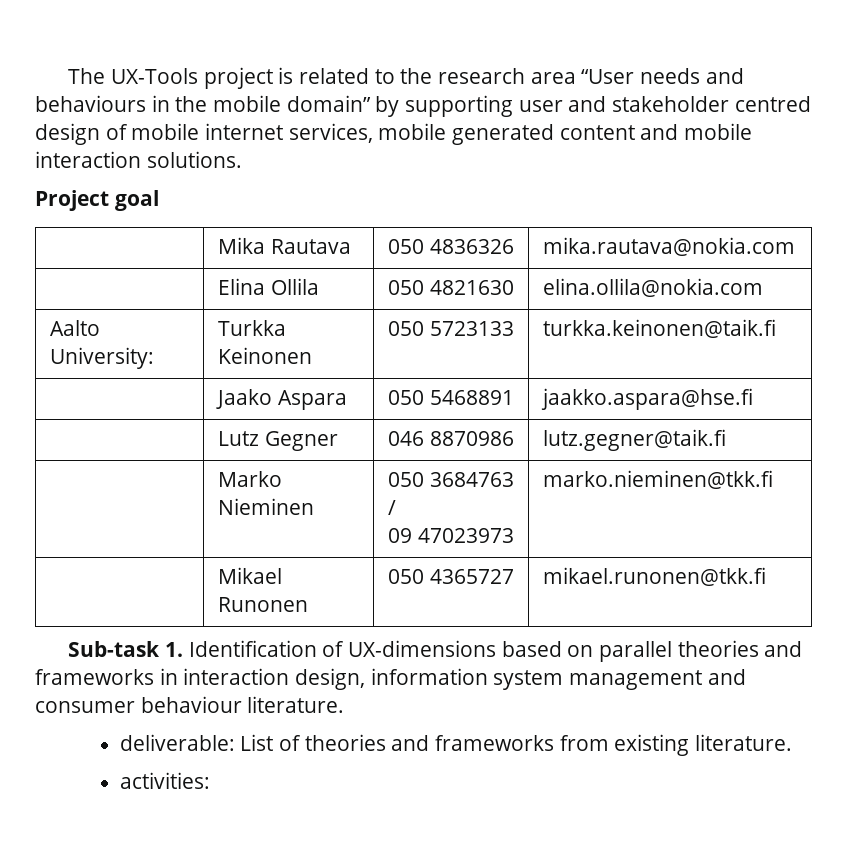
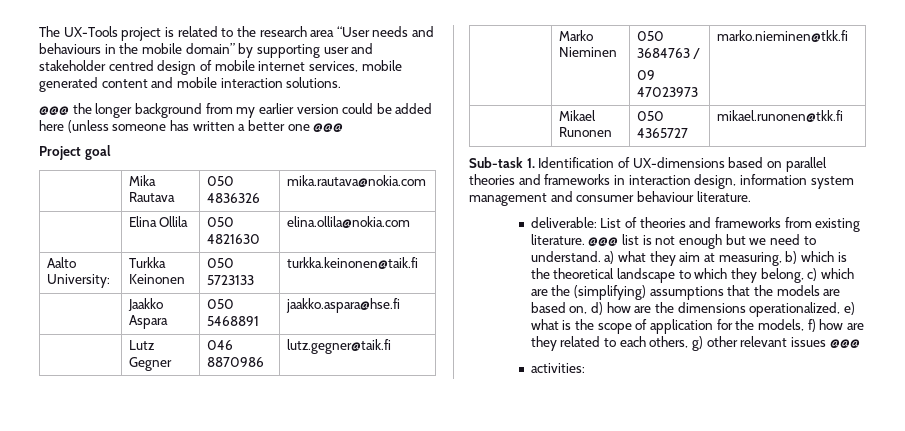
+ @@@ the longer background from my earlier version could be added here (unless someone has written a better one @@@
- | Jaako Aspara | 050 5468891 | jaakko.aspara@hse.fi
+ | Jaakko Aspara | 050 5468891 | jaakko.aspara@hse.fi
+ @@@ list is not enough but we need to understand. a) what they aim at measuring, b) which is the theoretical landscape to which they belong, c) which are the (simplifying) assumptions that the models are based on, d) how are the dimensions operationalized, e) what is the scope of application for the models, f) how are they related to each others, g) other relevant issues @@@

